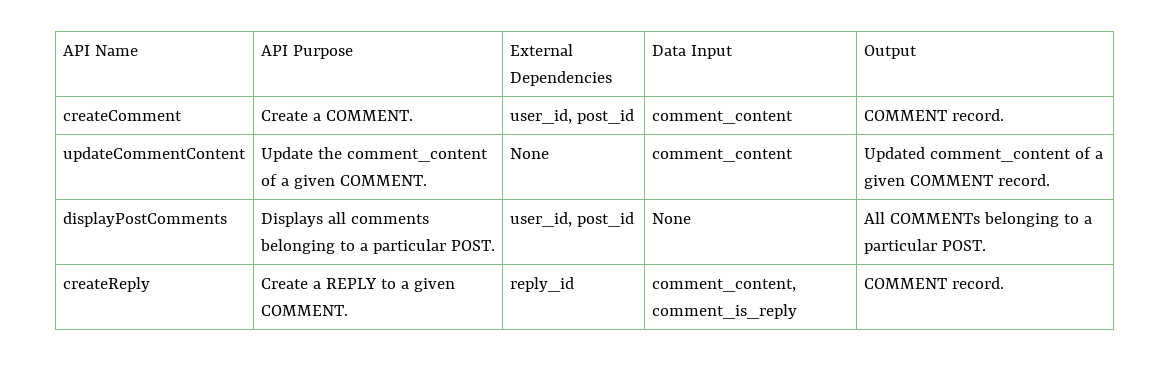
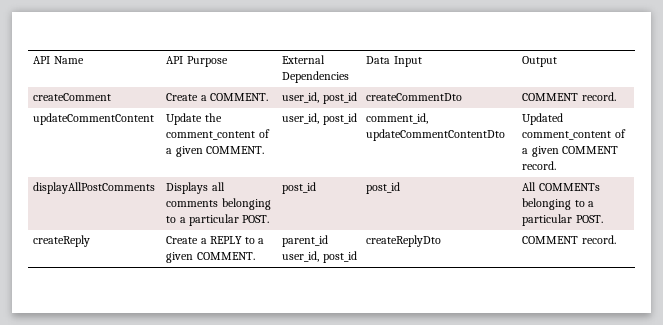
- createComment | Create a COMMENT. | user_id, post_id | comment_content | COMMENT record.
+ createComment | Create a COMMENT. | user_id, post_id | createCommentDto | COMMENT record.
- updateCommentContent | Update the comment_content of a given COMMENT. | None | comment_content | Updated comment_content of a given COMMENT record.
+ updateCommentContent | Update the comment_content of a given COMMENT. | user_id, post_id | comment_id, updateCommentContentDto | Updated comment_content of a given COMMENT record.
- displayPostComments | Displays all comments belonging to a particular POST. | user_id, post_id | None | All COMMENTs belonging to a particular POST.
+ displayAllPostComments | Displays all comments belonging to a particular POST. | post_id | post_id | All COMMENTs belonging to a particular POST.
- createReply | Create a REPLY to a given COMMENT. | reply_id | comment_content, comment_is_reply | COMMENT record.
+ createReply | Create a REPLY to a given COMMENT. | parent_id user_id, post_id | createReplyDto | COMMENT record.

